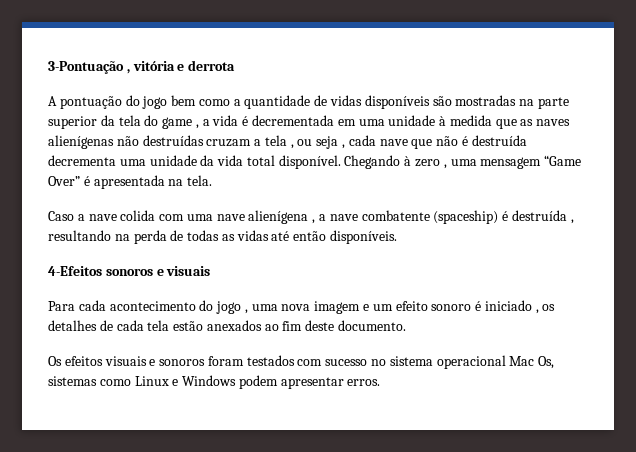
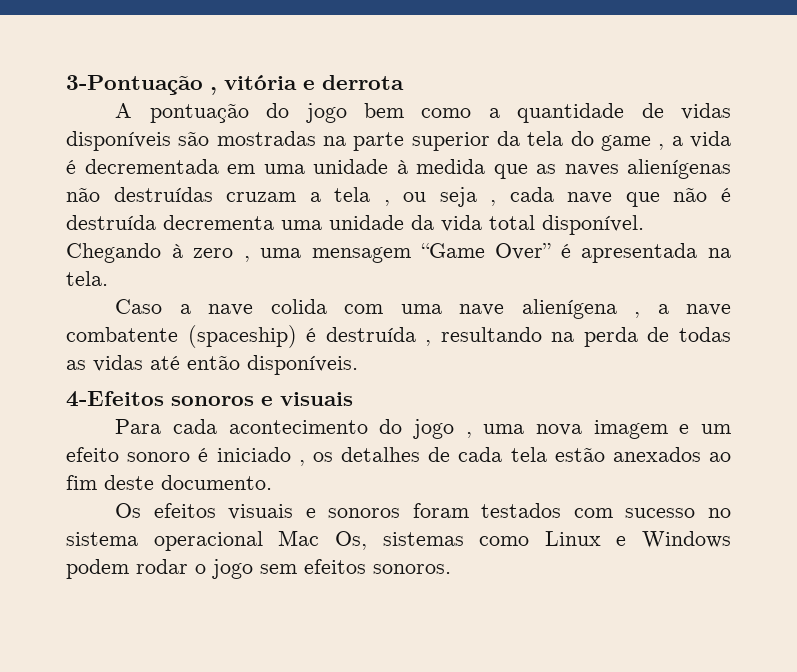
- Os efeitos visuais e sonoros foram testados com sucesso no sistema operacional Mac Os, sistemas como Linux e Windows podem apresentar erros.
+ Os efeitos visuais e sonoros foram testados com sucesso no sistema operacional Mac Os, sistemas como Linux e Windows podem rodar o jogo sem efeitos sonoros.

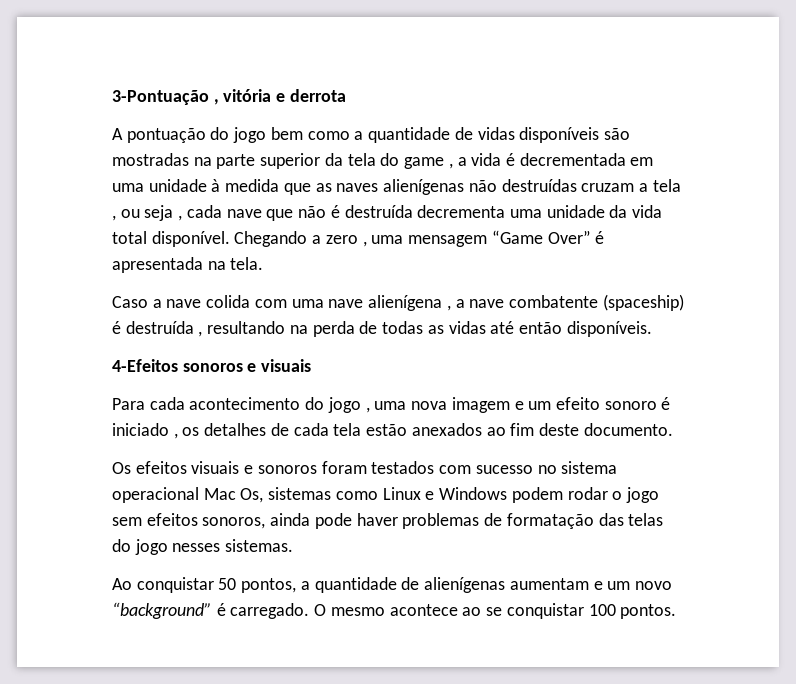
- Chegando à zero , uma mensagem “Game Over” é apresentada na tela.
+ Chegando a zero , uma mensagem “Game Over” é apresentada na tela.
- Os efeitos visuais e sonoros foram testados com sucesso no sistema operacional Mac Os, sistemas como Linux e Windows podem rodar o jogo sem efeitos sonoros.
+ Os efeitos visuais e sonoros foram testados com sucesso no sistema operacional Mac Os, sistemas como Linux e Windows podem rodar o jogo sem efeitos sonoros, ainda pode haver problemas de formatação das telas do jogo nesses sistemas.
+ Ao conquistar 50 pontos, a quantidade de alienígenas aumentam e um novo “background” é carregado. O mesmo acontece ao se conquistar 100 pontos.

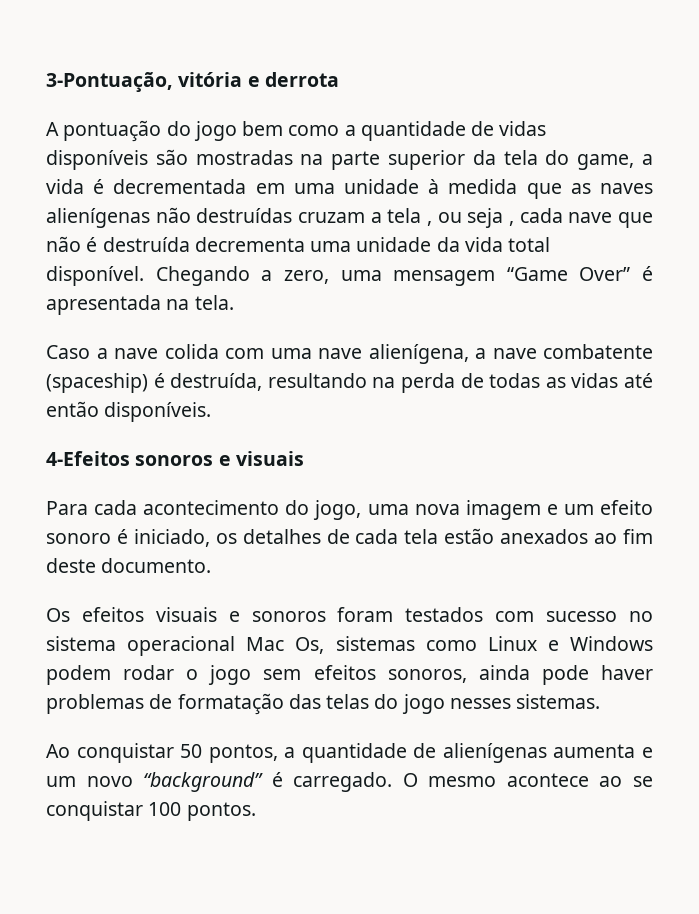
- 3-Pontuação , vitória e derrota
+ 3-Pontuação, vitória e derrota
- A pontuação do jogo bem como a quantidade de vidas disponíveis são mostradas na parte superior da tela do game , a vida é decrementada em uma unidade à medida que as naves alienígenas não destruídas cruzam a tela , ou seja , cada nave que não é destruída decrementa uma unidade da vida total disponível.
+ A pontuação do jogo bem como a quantidade de vidas disponíveis são mostradas na parte superior da tela do game, a vida é decrementada em uma unidade à medida que as naves alienígenas não destruídas cruzam a tela , ou seja , cada nave que não é destruída decrementa uma unidade da vida total disponível.
- Chegando a zero , uma mensagem “Game Over” é apresentada na tela.
+ Chegando a zero, uma mensagem “Game Over” é apresentada na tela.
- Caso a nave colida com uma nave alienígena , a nave combatente (spaceship) é destruída , resultando na perda de todas as vidas até então disponíveis.
+ Caso a nave colida com uma nave alienígena, a nave combatente (spaceship) é destruída, resultando na perda de todas as vidas até então disponíveis.
- Para cada acontecimento do jogo , uma nova imagem e um efeito sonoro é iniciado , os detalhes de cada tela estão anexados ao fim deste documento.
+ Para cada acontecimento do jogo, uma nova imagem e um efeito sonoro é iniciado, os detalhes de cada tela estão anexados ao fim deste documento.
- Ao conquistar 50 pontos, a quantidade de alienígenas aumentam e um novo “background” é carregado.
+ Ao conquistar 50 pontos, a quantidade de alienígenas aumenta e um novo “background” é carregado.

